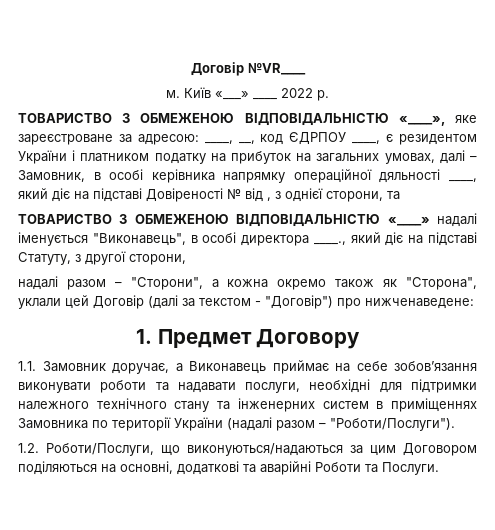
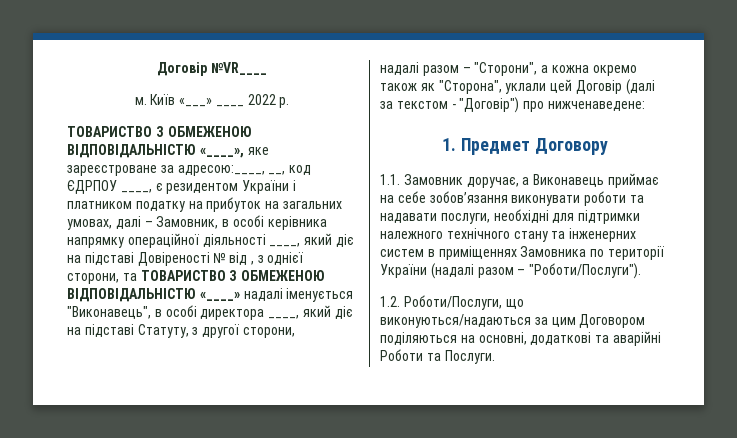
- ТОВАРИСТВО З ОБМЕЖЕНОЮ ВІДПОВІДАЛЬНІСТЮ «____», яке зареєстроване за адресою: ____, __, код ЄДРПОУ ____, є резидентом України і платником податку на прибуток на загальних умовах, далі – Замовник, в особі керівника напрямку операційної дяльності ____, який діє на підставі Довіреності № від , з однієї сторони, та
- ТОВАРИСТВО З ОБМЕЖЕНОЮ ВІДПОВІДАЛЬНІСТЮ «____» надалі іменується "Виконавець", в особі директора ____., який діє на підставі Статуту, з другої сторони,
+ ТОВАРИСТВО З ОБМЕЖЕНОЮ ВІДПОВІДАЛЬНІСТЮ «____», яке зареєстроване за адресою:____, __, код ЄДРПОУ ____, є резидентом України і платником податку на прибуток на загальних умовах, далі – Замовник, в особі керівника напрямку операційної діяльності ____, який діє на підставі Довіреності № від , з однієї сторони, та ТОВАРИСТВО З ОБМЕЖЕНОЮ ВІДПОВІДАЛЬНІСТЮ «____» надалі іменується "Виконавець", в особі директора ____, який діє на підставі Статуту, з другої сторони,

